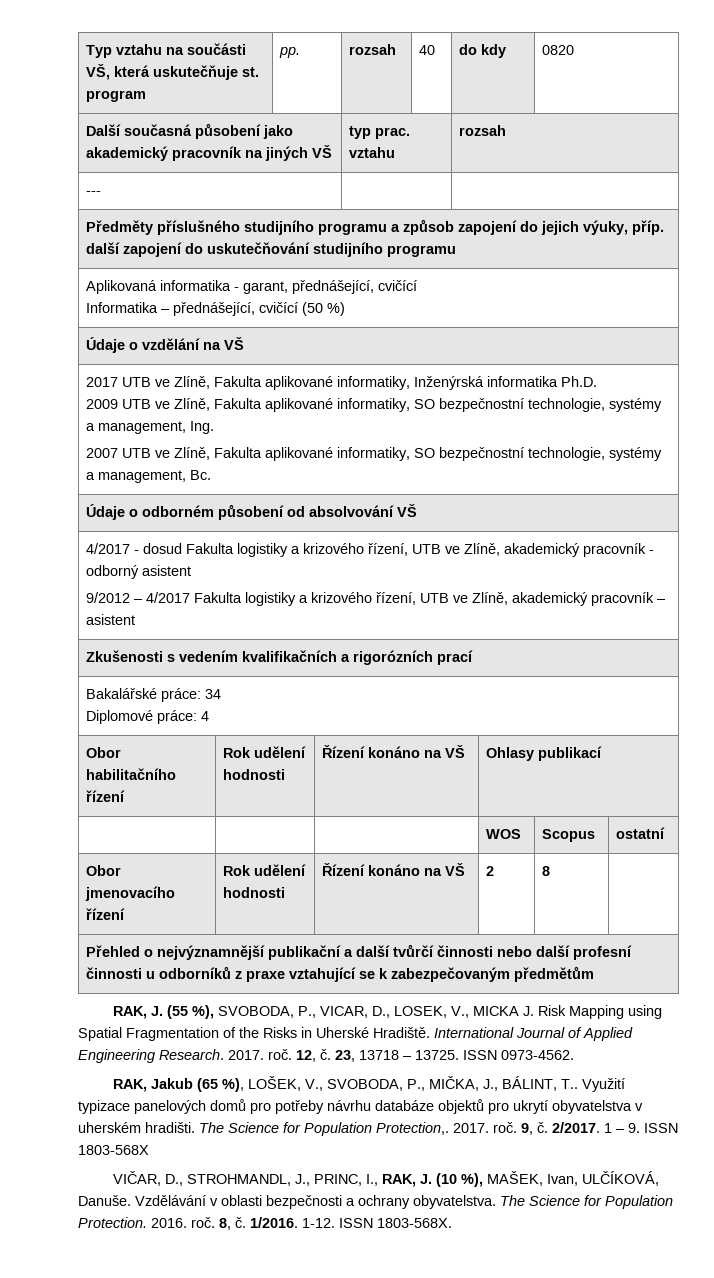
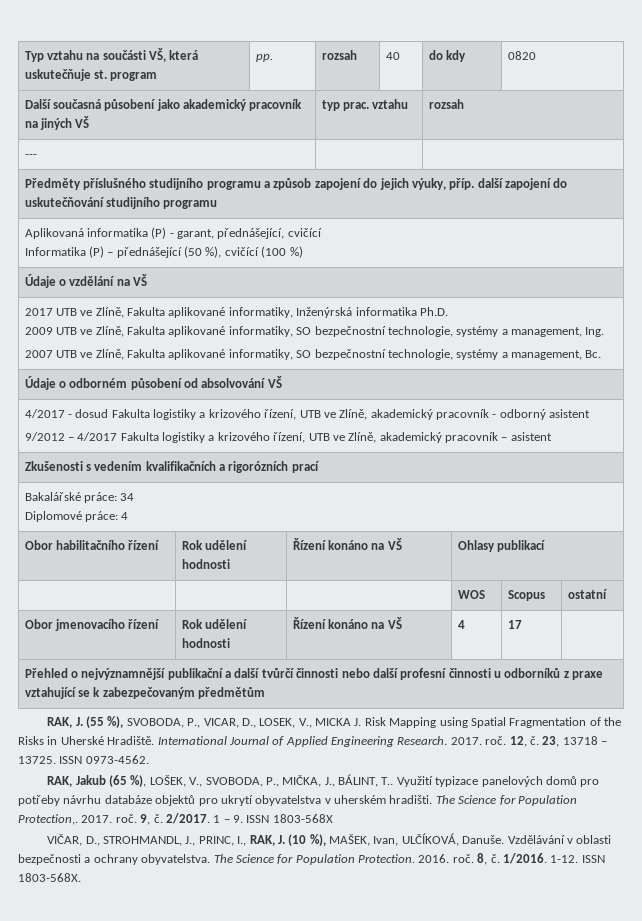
- Aplikovaná informatika - garant, přednášející, cvičící
- Informatika – přednášející, cvičící (50 %)
+ Aplikovaná informatika (P) - garant, přednášející, cvičící
+ Informatika (P) – přednášející (50 %), cvičící (100 %)
- Obor jmenovacího řízení | Rok udělení hodnosti | Řízení konáno na VŠ | 2 | 8 |
+ Obor jmenovacího řízení | Rok udělení hodnosti | Řízení konáno na VŠ | 4 | 17 |

